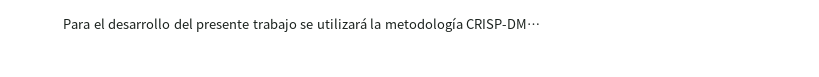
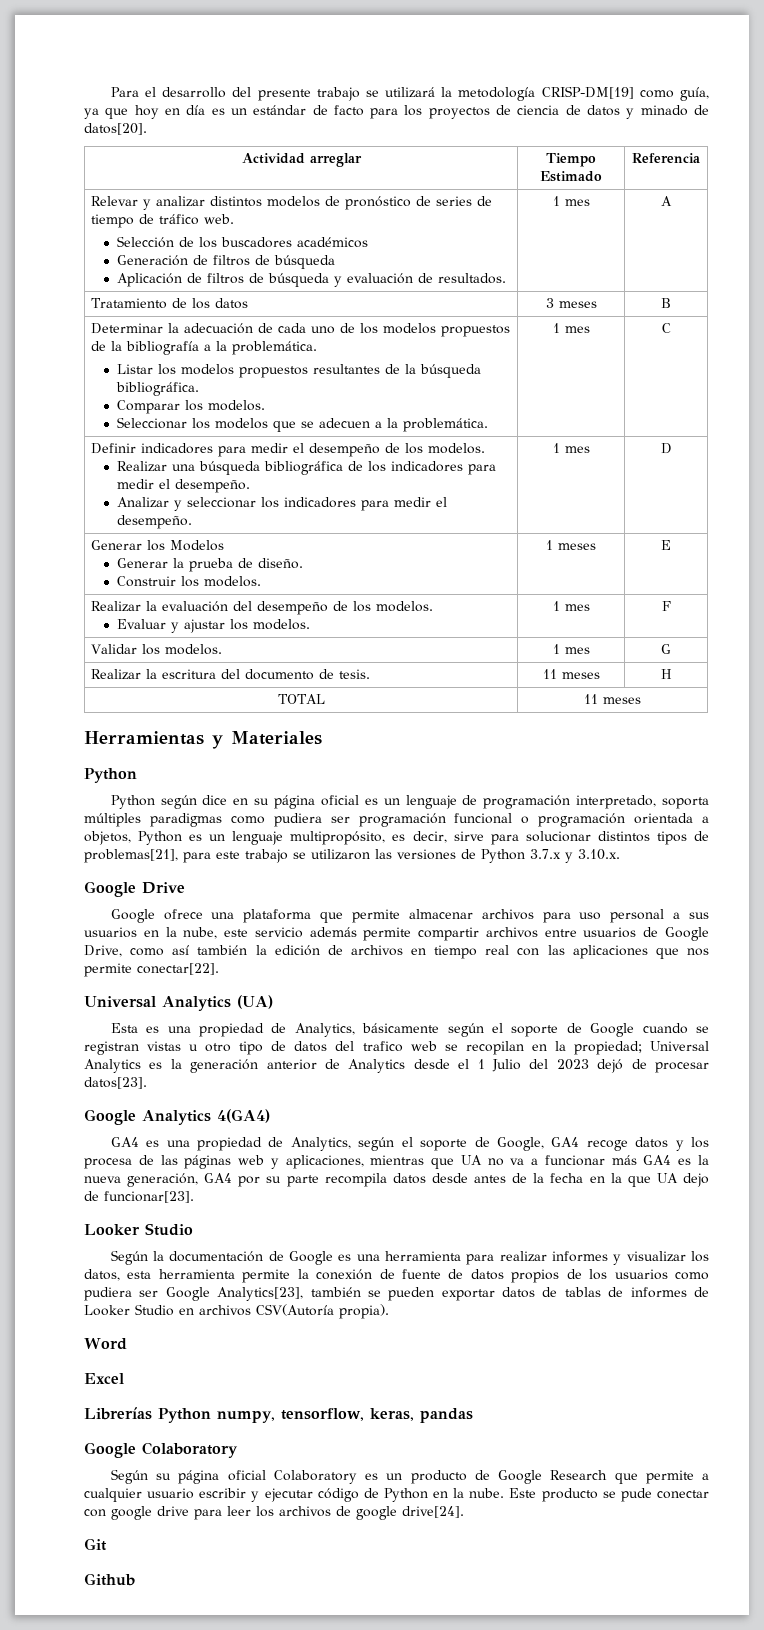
- Para el desarrollo del presente trabajo se utilizará la metodología CRISP-DM…
+ Para el desarrollo del presente trabajo se utilizará la metodología CRISP-DM[19] como guía, ya que hoy en día es un estándar de facto para los proyectos de ciencia de datos y minado de datos[20].
+ Actividad arreglar | Tiempo Estimado | Referencia
+ Relevar y analizar distintos modelos de pronóstico de series de tiempo de tráfico web.
+ Selección de los buscadores académicos
+ Generación de filtros de búsqueda
+ Aplicación de filtros de búsqueda y evaluación de resultados. | 1 mes | A
+ Tratamiento de los datos | 3 meses | B
+ Determinar la adecuación de cada uno de los modelos propuestos de la bibliografía a la problemática.
+ Listar los modelos propuestos resultantes de la búsqueda bibliográfica.
+ Comparar los modelos.
+ Seleccionar los modelos que se adecuen a la problemática. | 1 mes | C
+ Definir indicadores para medir el desempeño de los modelos.
+ Realizar una búsqueda bibliográfica de los indicadores para medir el desempeño.
+ Analizar y seleccionar los indicadores para medir el desempeño. | 1 mes | D
+ Generar los Modelos
+ Generar la prueba de diseño.
+ Construir los modelos. | 1 meses | E
+ Realizar la evaluación del desempeño de los modelos.
+ Evaluar y ajustar los modelos. | 1 mes | F
+ Validar los modelos. | 1 mes | G
+ Realizar la escritura del documento de tesis. | 11 meses | H
+ TOTAL | 11 meses
+ Herramientas y Materiales
+ Python
+ Python según dice en su página oficial es un lenguaje de programación interpretado, soporta múltiples paradigmas como pudiera ser programación funcional o programación orientada a objetos, Python es un lenguaje multipropósito, es decir, sirve para solucionar distintos tipos de problemas[21], para este trabajo se utilizaron las versiones de Python 3.7.x y 3.10.x.
+ Google Drive
+ Google ofrece una plataforma que permite almacenar archivos para uso personal a sus usuarios en la nube, este servicio además permite compartir archivos entre usuarios de Google Drive, como así también la edición de archivos en tiempo real con las aplicaciones que nos permite conectar[22].
+ Universal Analytics (UA)
+ Esta es una propiedad de Analytics, básicamente según el soporte de Google cuando se registran vistas u otro tipo de datos del trafico web se recopilan en la propiedad; Universal Analytics es la generación anterior de Analytics desde el 1 Julio del 2023 dejó de procesar datos[23].
+ Google Analytics 4(GA4)
+ GA4 es una propiedad de Analytics, según el soporte de Google, GA4 recoge datos y los procesa de las páginas web y aplicaciones, mientras que UA no va a funcionar más GA4 es la nueva generación, GA4 por su parte recompila datos desde antes de la fecha en la que UA dejo de funcionar[23].
+ Looker Studio
+ Según la documentación de Google es una herramienta para realizar informes y visualizar los datos, esta herramienta permite la conexión de fuente de datos propios de los usuarios como pudiera ser Google Analytics[23], también se pueden exportar datos de tablas de informes de Looker Studio en archivos CSV(Autoría propia).
+ Word
+ Excel
+ Librerías Python numpy, tensorflow, keras, pandas
+ Google Colaboratory
+ Según su página oficial Colaboratory es un producto de Google Research que permite a cualquier usuario escribir y ejecutar código de Python en la nube. Este producto se pude conectar con google drive para leer los archivos de google drive[24].
+ Git
+ Github

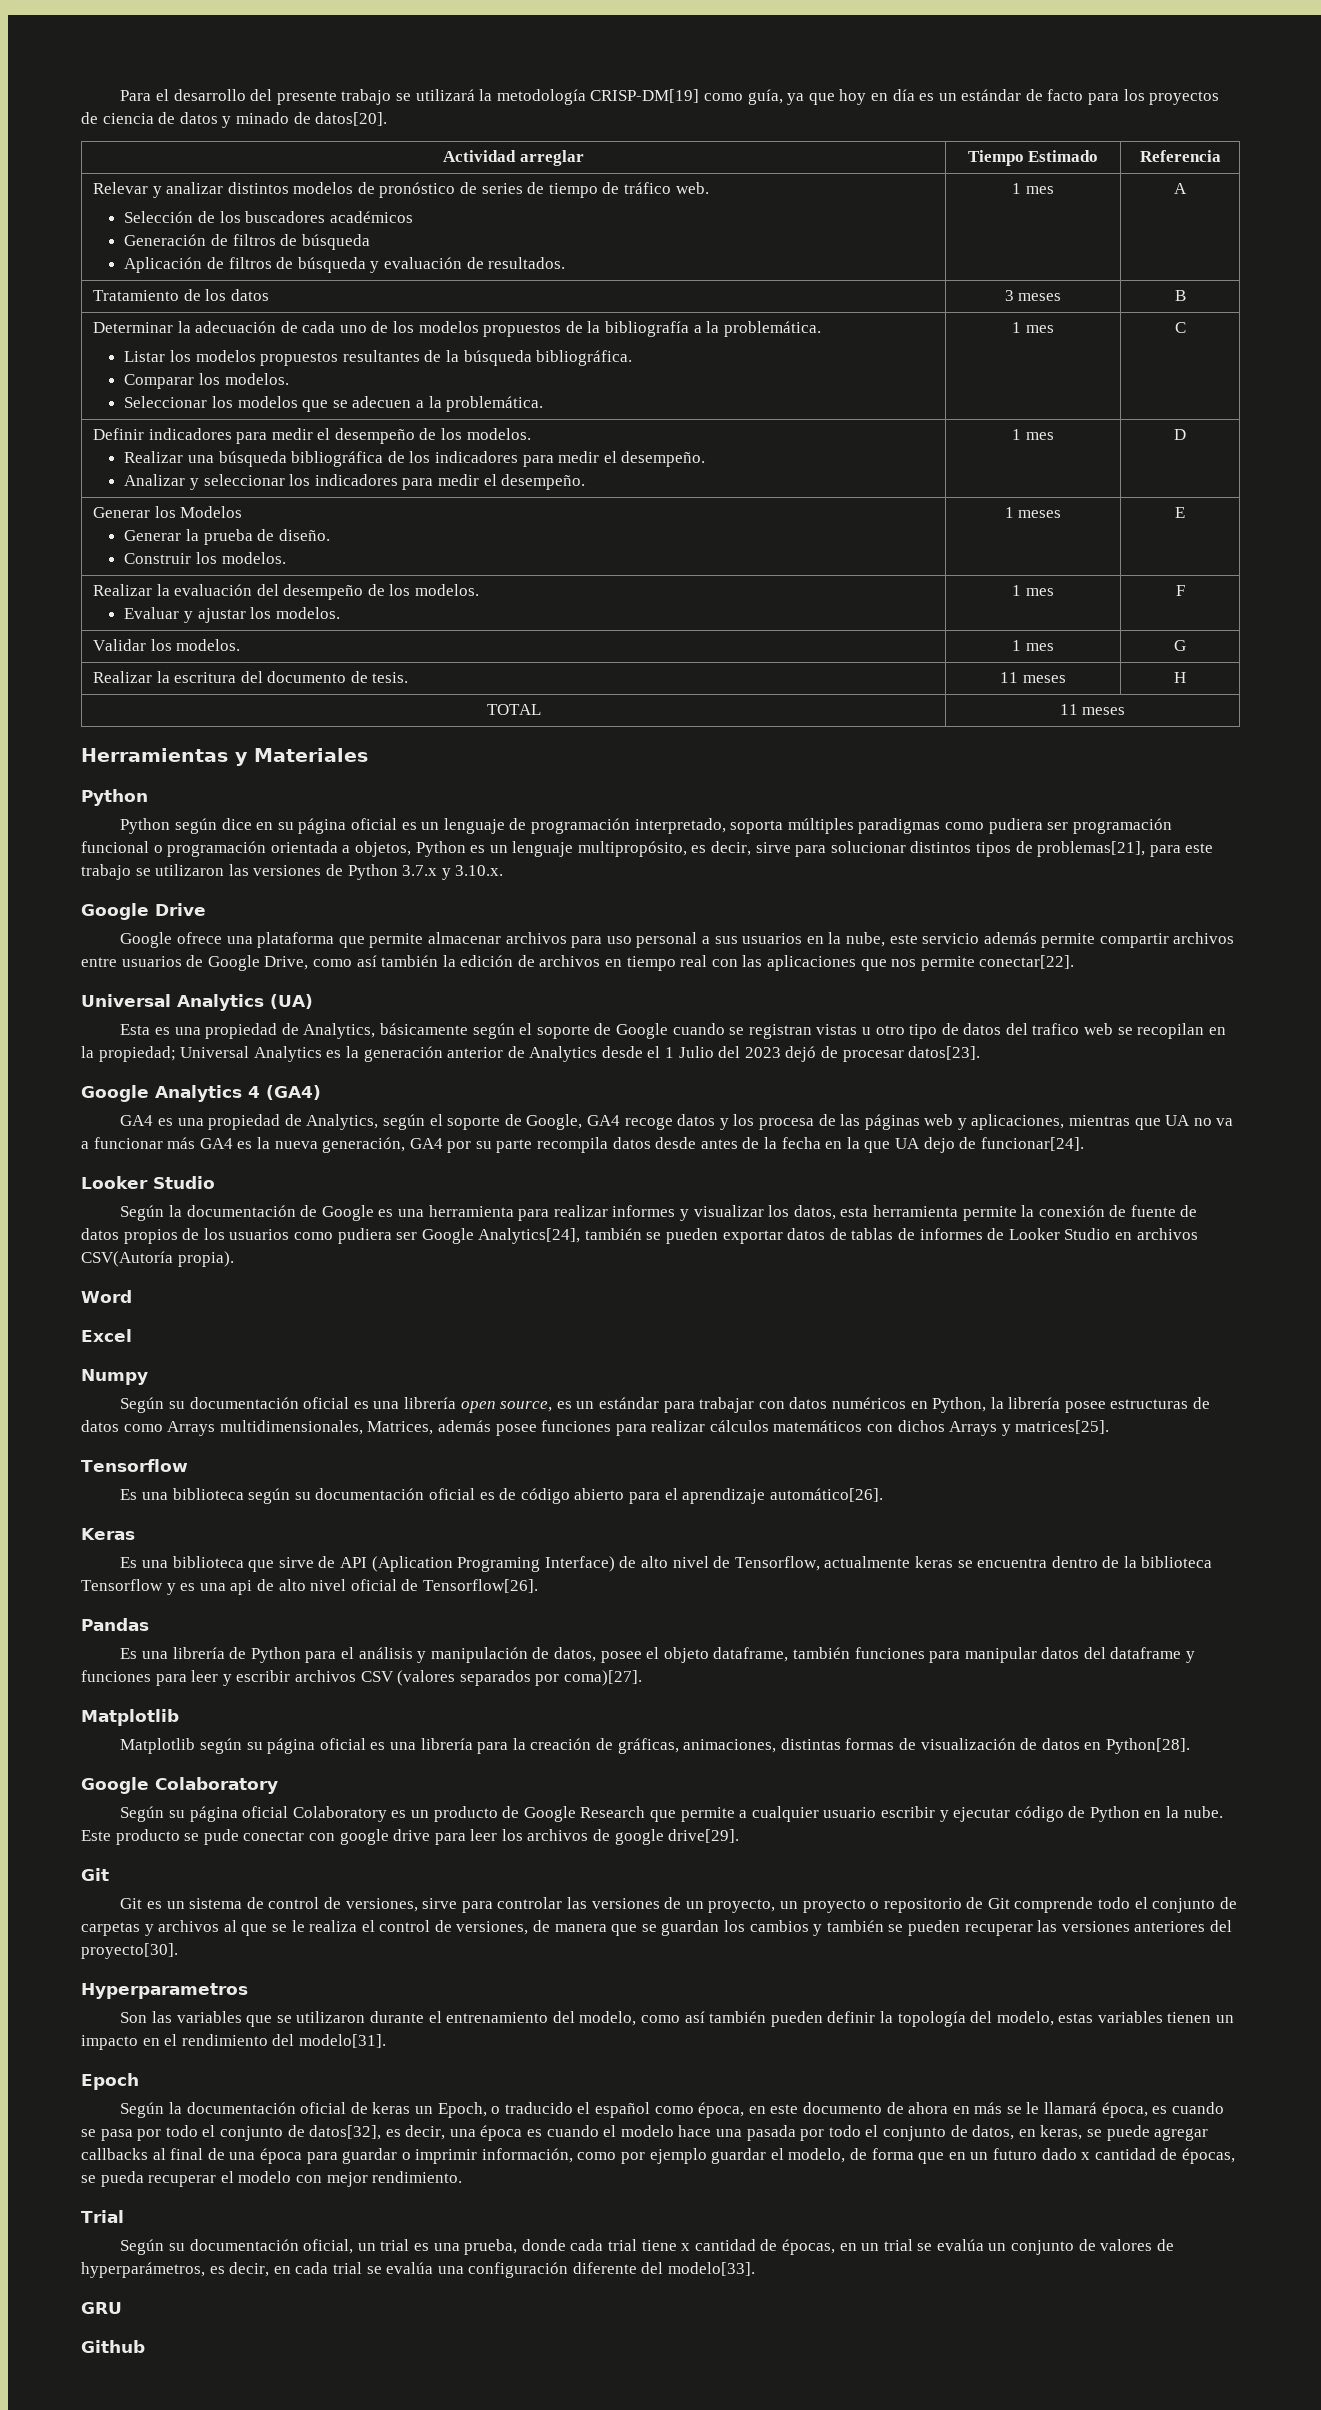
- Google Analytics 4(GA4)
+ Google Analytics 4 (GA4)
- GA4 es una propiedad de Analytics, según el soporte de Google, GA4 recoge datos y los procesa de las páginas web y aplicaciones, mientras que UA no va a funcionar más GA4 es la nueva generación, GA4 por su parte recompila datos desde antes de la fecha en la que UA dejo de funcionar[23].
+ GA4 es una propiedad de Analytics, según el soporte de Google, GA4 recoge datos y los procesa de las páginas web y aplicaciones, mientras que UA no va a funcionar más GA4 es la nueva generación, GA4 por su parte recompila datos desde antes de la fecha en la que UA dejo de funcionar[24].
- Según la documentación de Google es una herramienta para realizar informes y visualizar los datos, esta herramienta permite la conexión de fuente de datos propios de los usuarios como pudiera ser Google Analytics[23], también se pueden exportar datos de tablas de informes de Looker Studio en archivos CSV(Autoría propia).
+ Según la documentación de Google es una herramienta para realizar informes y visualizar los datos, esta herramienta permite la conexión de fuente de datos propios de los usuarios como pudiera ser Google Analytics[24], también se pueden exportar datos de tablas de informes de Looker Studio en archivos CSV(Autoría propia).
- Librerías Python numpy, tensorflow, keras, pandas
+ Numpy
+ Según su documentación oficial es una librería open source, es un estándar para trabajar con datos numéricos en Python, la librería posee estructuras de datos como Arrays multidimensionales, Matrices, además posee funciones para realizar cálculos matemáticos con dichos Arrays y matrices[25].
+ Tensorflow
+ Es una biblioteca según su documentación oficial es de código abierto para el aprendizaje automático[26].
+ Keras
+ Es una biblioteca que sirve de API (Aplication Programing Interface) de alto nivel de Tensorflow, actualmente keras se encuentra dentro de la biblioteca Tensorflow y es una api de alto nivel oficial de Tensorflow[26].
+ Pandas
+ Es una librería de Python para el análisis y manipulación de datos, posee el objeto dataframe, también funciones para manipular datos del dataframe y funciones para leer y escribir archivos CSV (valores separados por coma)[27].
+ Matplotlib
+ Matplotlib según su página oficial es una librería para la creación de gráficas, animaciones, distintas formas de visualización de datos en Python[28].
- Este producto se pude conectar con google drive para leer los archivos de google drive[24].
+ Este producto se pude conectar con google drive para leer los archivos de google drive[29].
  Git
+ Git es un sistema de control de versiones, sirve para controlar las versiones de un proyecto, un proyecto o repositorio de Git comprende todo el conjunto de carpetas y archivos al que se le realiza el control de versiones, de manera que se guardan los cambios y también se pueden recuperar las versiones anteriores del proyecto[30].
+ Hyperparametros
+ Son las variables que se utilizaron durante el entrenamiento del modelo, como así también pueden definir la topología del modelo, estas variables tienen un impacto en el rendimiento del modelo[31].
+ Epoch
+ Según la documentación oficial de keras un Epoch, o traducido el español como época, en este documento de ahora en más se le llamará época, es cuando se pasa por todo el conjunto de datos[32], es decir, una época es cuando el modelo hace una pasada por todo el conjunto de datos, en keras, se puede agregar callbacks al final de una época para guardar o imprimir información, como por ejemplo guardar el modelo, de forma que en un futuro dado x cantidad de épocas, se pueda recuperar el modelo con mejor rendimiento.
+ Trial
+ Según su documentación oficial, un trial es una prueba, donde cada trial tiene x cantidad de épocas, en un trial se evalúa un conjunto de valores de hyperparámetros, es decir, en cada trial se evalúa una configuración diferente del modelo[33].
+ GRU

